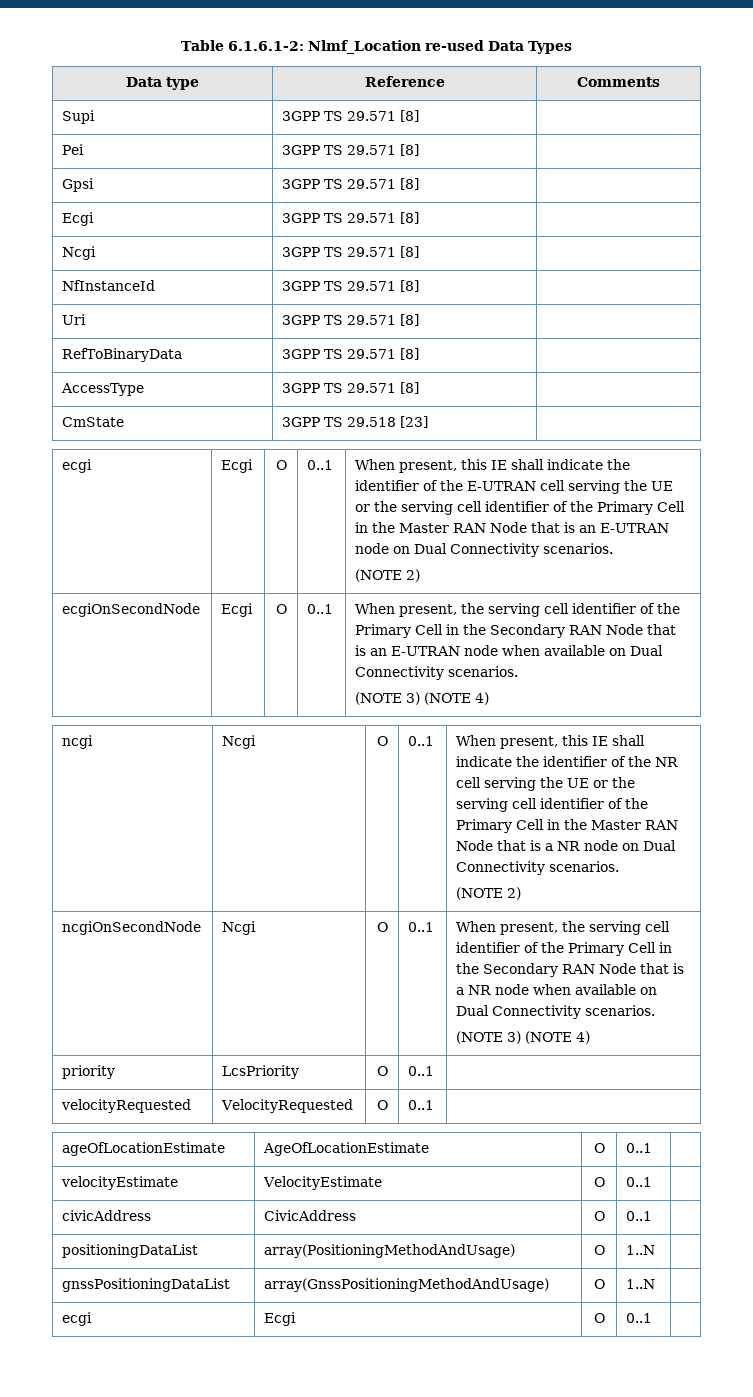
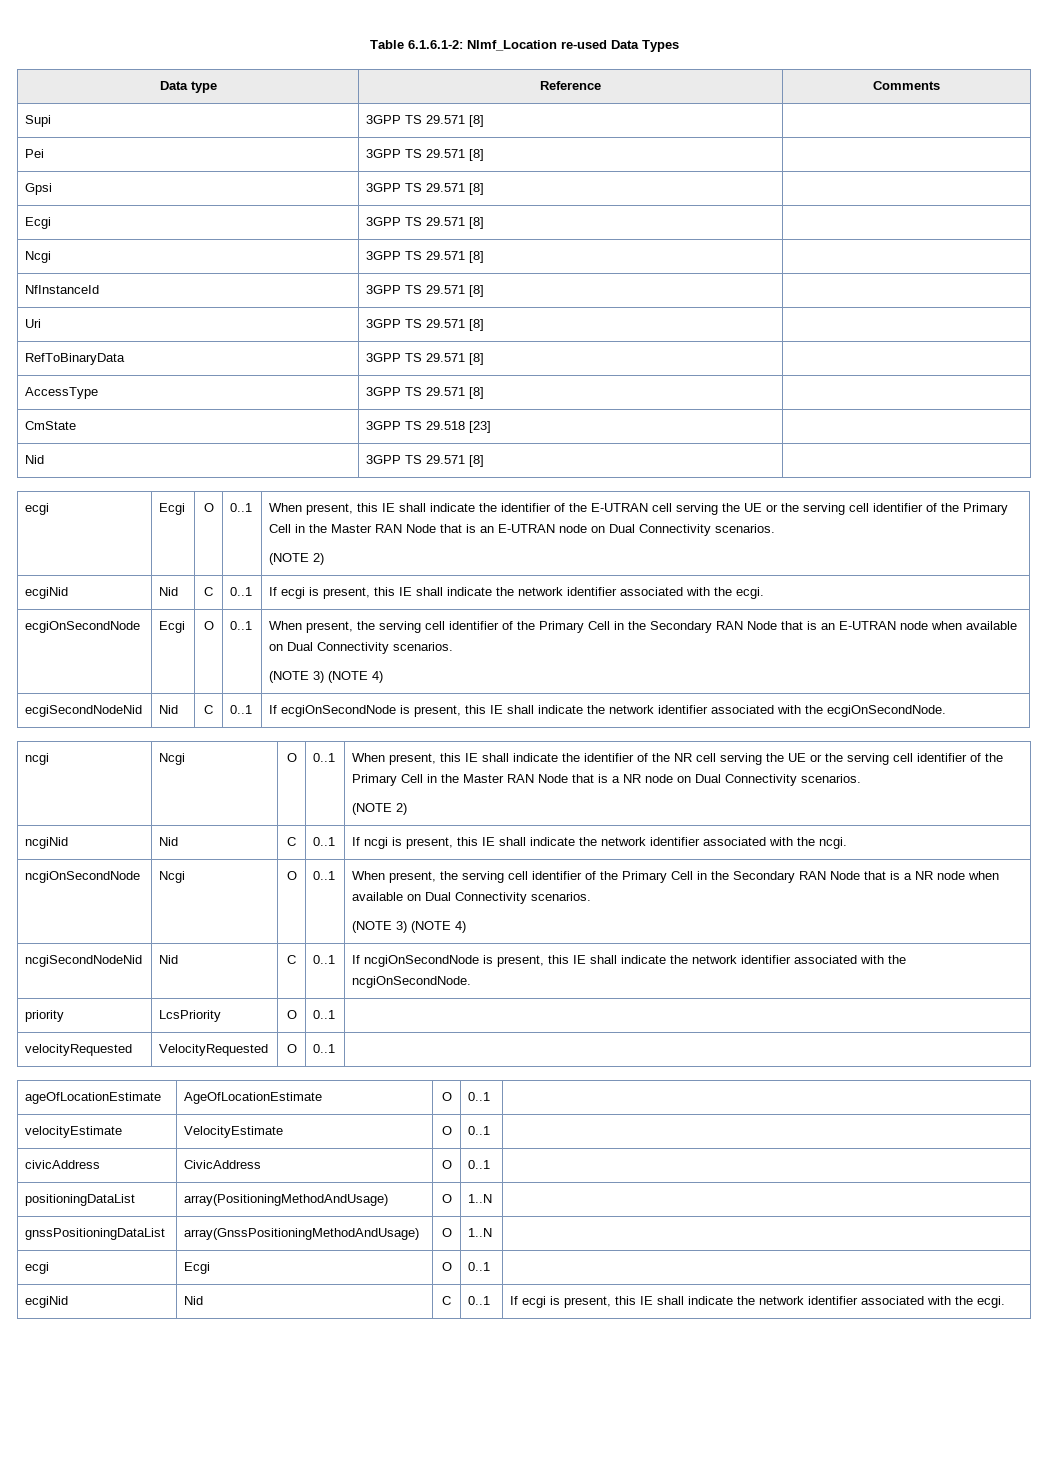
+ Nid | 3GPP TS 29.571 [8] |
  When present, this IE shall indicate the identifier of the E-UTRAN cell serving the UE or the serving cell identifier of the Primary Cell in the Master RAN Node that is an E-UTRAN node on Dual Connectivity scenarios.
  (NOTE 2)
+ ecgiNid | Nid | C | 0..1 | If ecgi is present, this IE shall indicate the network identifier associated with the ecgi.
+ ecgiSecondNodeNid | Nid | C | 0..1 | If ecgiOnSecondNode is present, this IE shall indicate the network identifier associated with the ecgiOnSecondNode.
+ ncgiNid | Nid | C | 0..1 | If ncgi is present, this IE shall indicate the network identifier associated with the ncgi.
+ ncgiSecondNodeNid | Nid | C | 0..1 | If ncgiOnSecondNode is present, this IE shall indicate the network identifier associated with the ncgiOnSecondNode.
  gnssPositioningDataList | array(GnssPositioningMethodAndUsage) | O | 1..N |
  ecgi | Ecgi | O | 0..1 |
+ ecgiNid | Nid | C | 0..1 | If ecgi is present, this IE shall indicate the network identifier associated with the ecgi.

